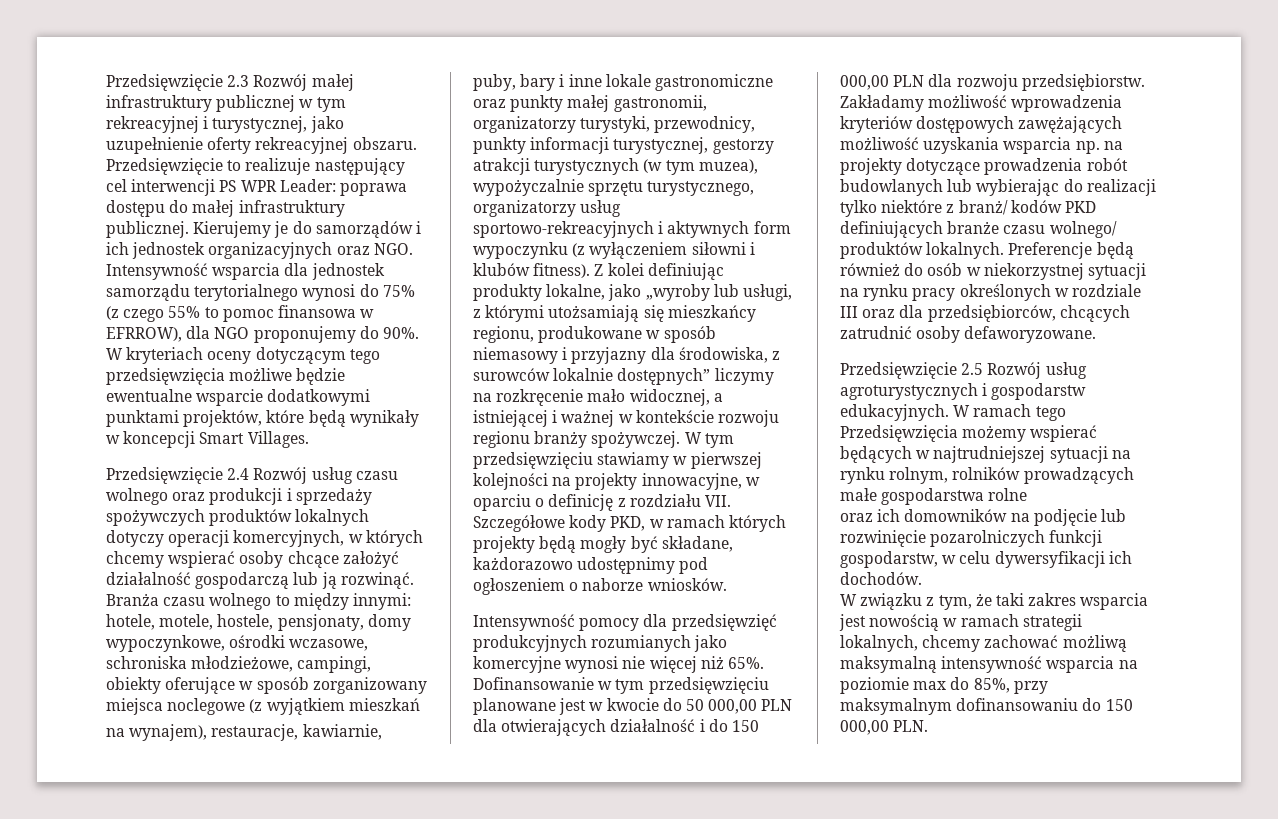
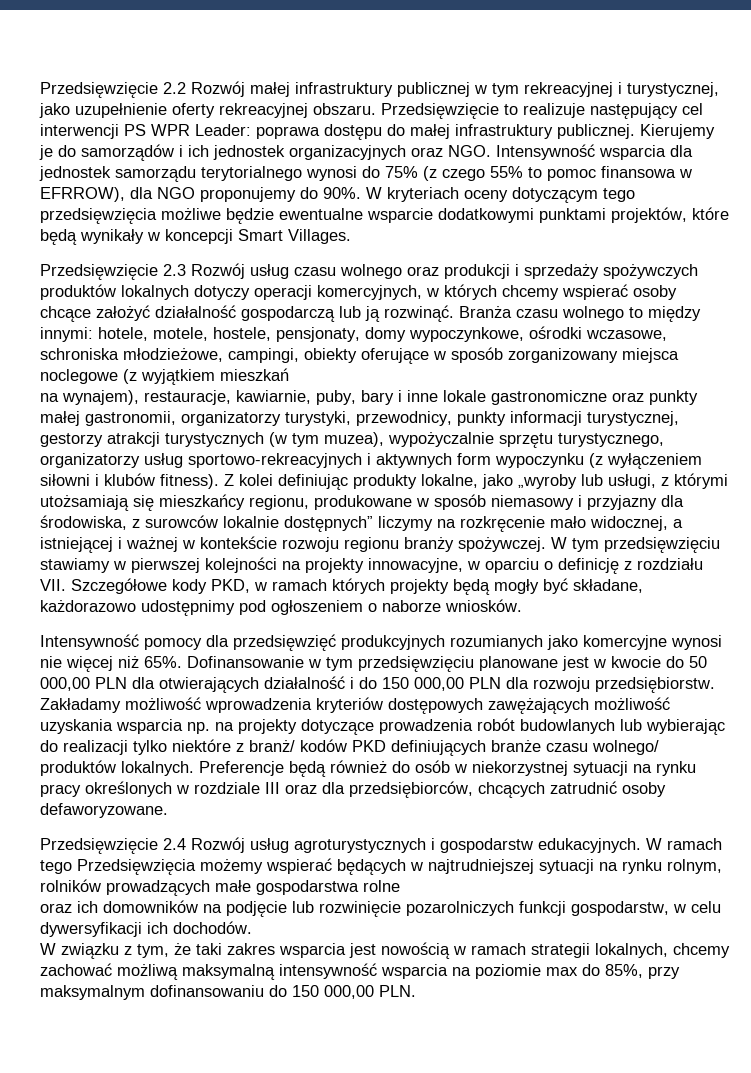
- Przedsięwzięcie 2.3 Rozwój małej infrastruktury publicznej w tym rekreacyjnej i turystycznej, jako uzupełnienie oferty rekreacyjnej obszaru.
+ Przedsięwzięcie 2.2 Rozwój małej infrastruktury publicznej w tym rekreacyjnej i turystycznej, jako uzupełnienie oferty rekreacyjnej obszaru.
- Przedsięwzięcie 2.4 Rozwój usług czasu wolnego oraz produkcji i sprzedaży spożywczych produktów lokalnych dotyczy operacji komercyjnych, w których chcemy wspierać osoby chcące założyć działalność gospodarczą lub ją rozwinąć.
+ Przedsięwzięcie 2.3 Rozwój usług czasu wolnego oraz produkcji i sprzedaży spożywczych produktów lokalnych dotyczy operacji komercyjnych, w których chcemy wspierać osoby chcące założyć działalność gospodarczą lub ją rozwinąć.
- Przedsięwzięcie 2.5 Rozwój usług agroturystycznych i gospodarstw edukacyjnych.
+ Przedsięwzięcie 2.4 Rozwój usług agroturystycznych i gospodarstw edukacyjnych.

